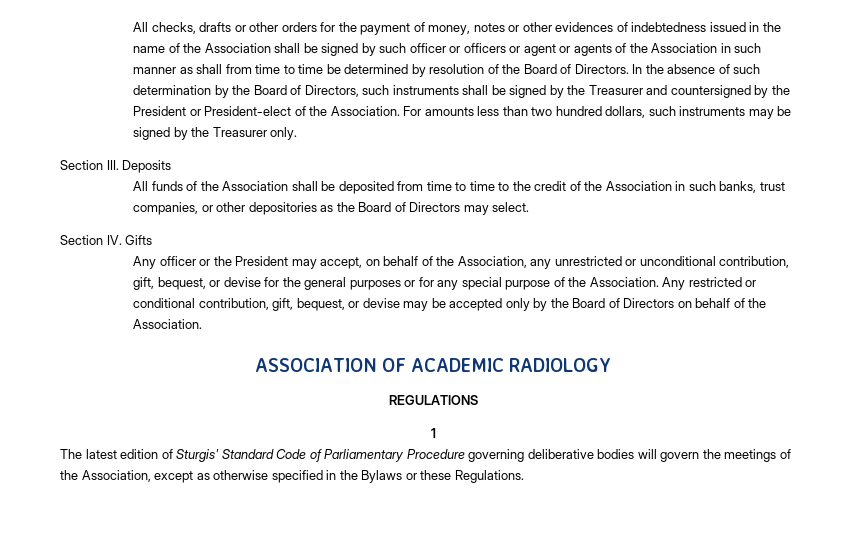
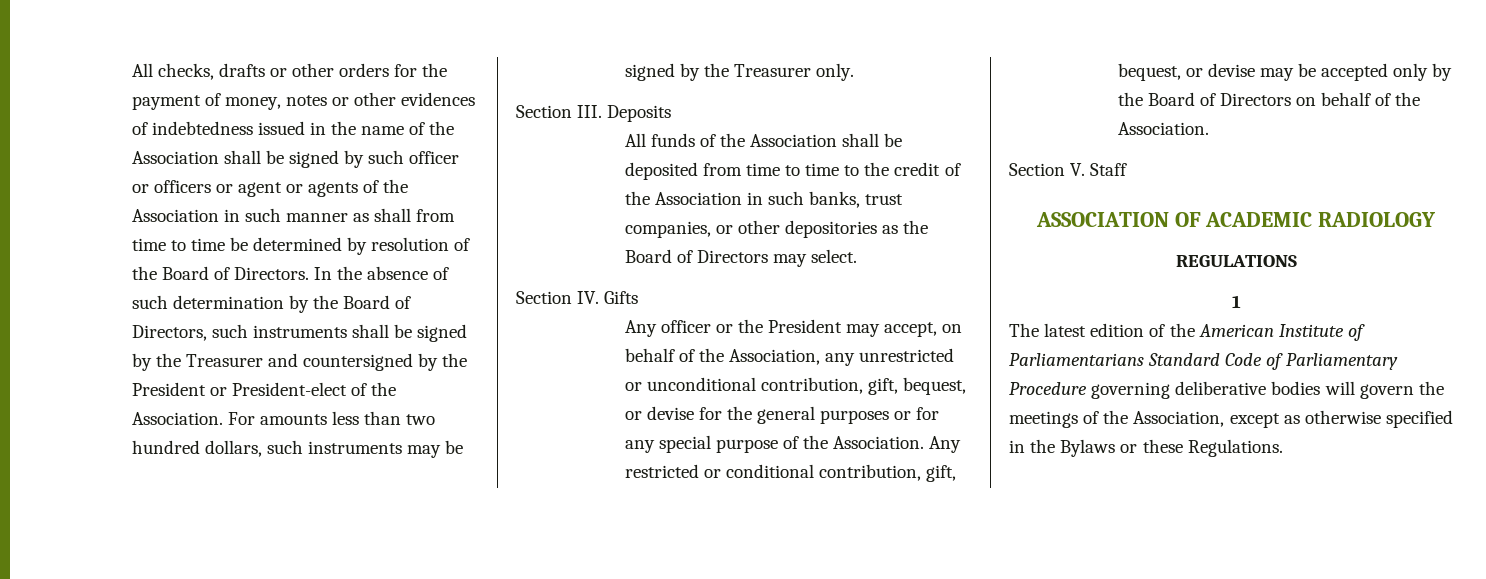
+ Section V. Staff
- The latest edition of Sturgis' Standard Code of Parliamentary Procedure governing deliberative bodies will govern the meetings of the Association, except as otherwise specified in the Bylaws or these Regulations.
+ The latest edition of the American Institute of Parliamentarians Standard Code of Parliamentary Procedure governing deliberative bodies will govern the meetings of the Association, except as otherwise specified in the Bylaws or these Regulations.

